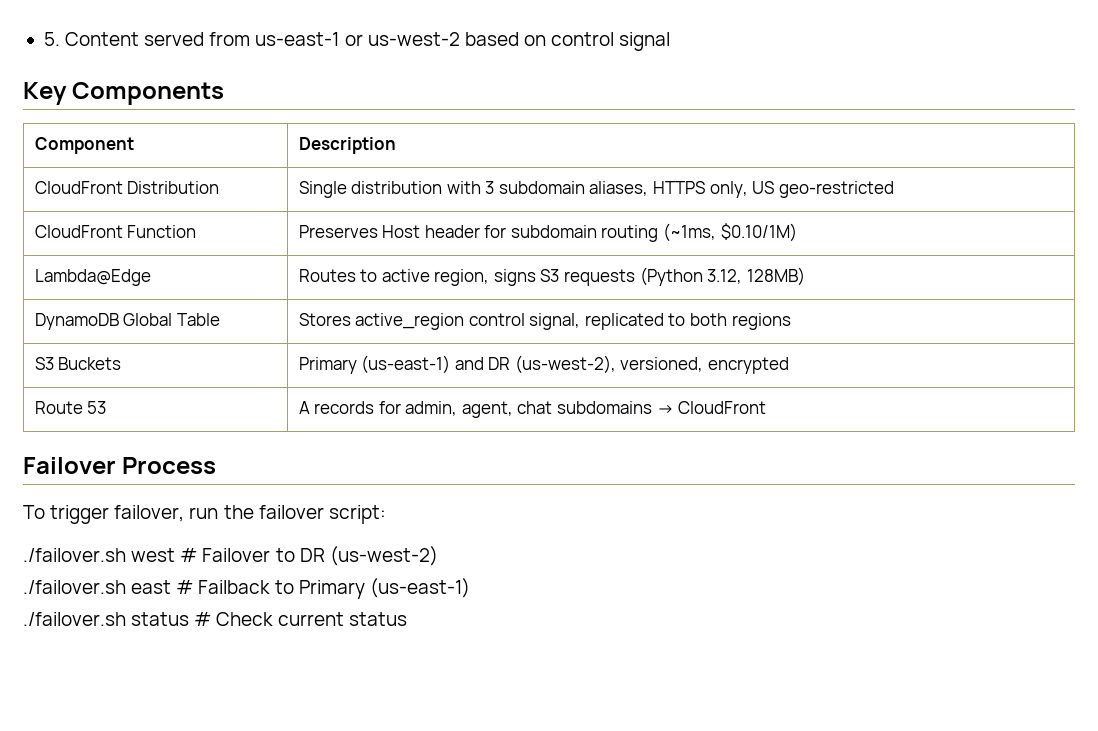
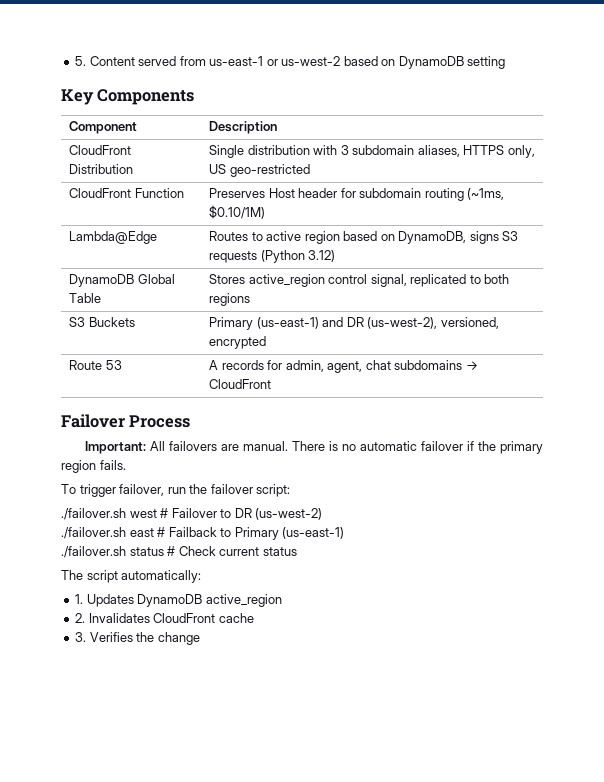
- 5. Content served from us-east-1 or us-west-2 based on control signal
+ 5. Content served from us-east-1 or us-west-2 based on DynamoDB setting
- Lambda@Edge | Routes to active region, signs S3 requests (Python 3.12, 128MB)
+ Lambda@Edge | Routes to active region based on DynamoDB, signs S3 requests (Python 3.12)
+ Important: All failovers are manual. There is no automatic failover if the primary region fails.
+ The script automatically:
+ 1. Updates DynamoDB active_region
+ 2. Invalidates CloudFront cache
+ 3. Verifies the change

